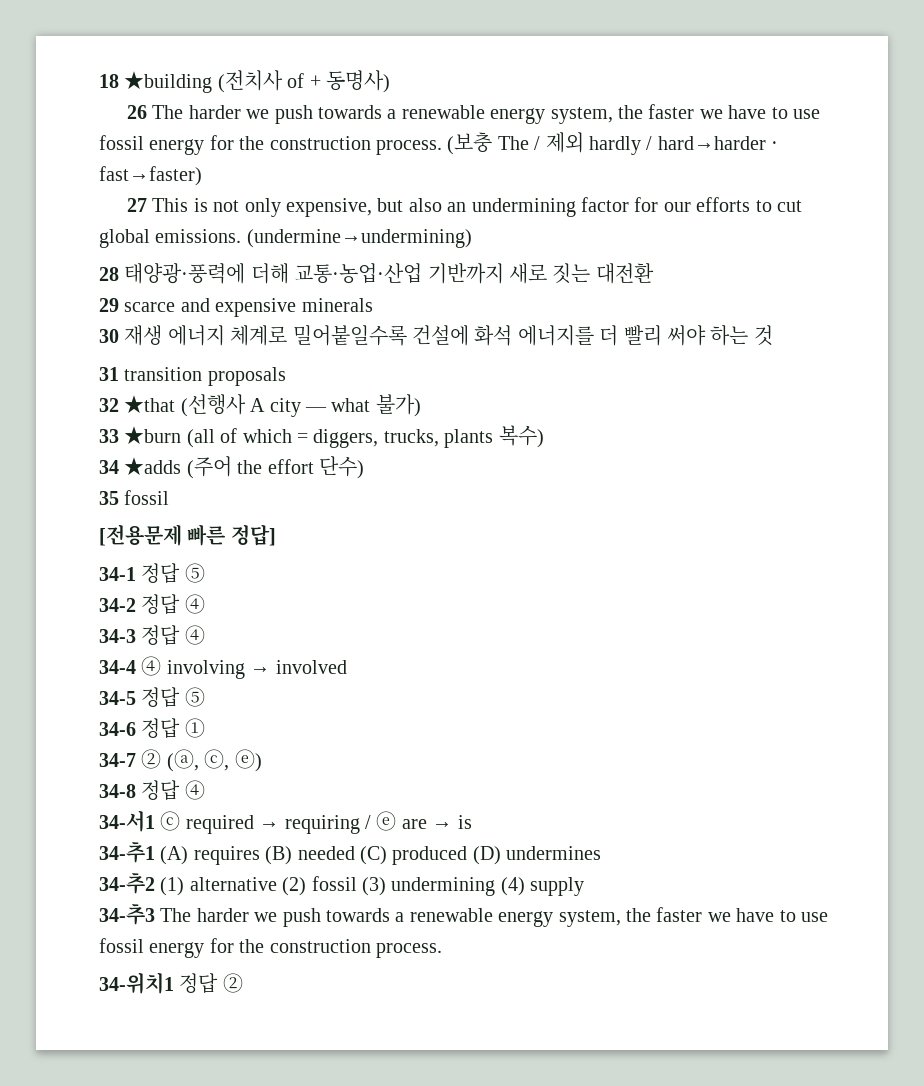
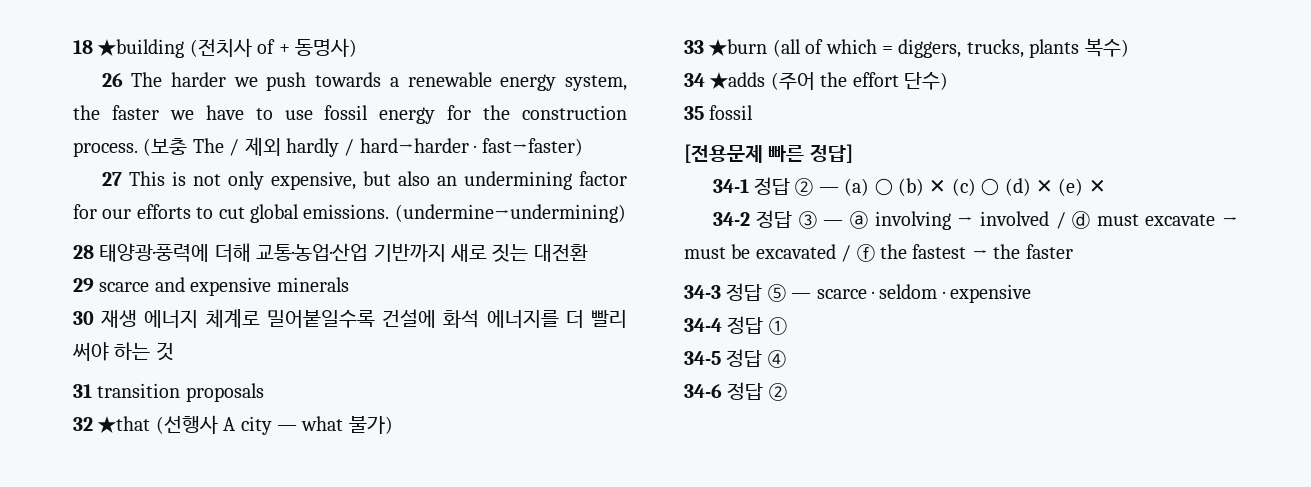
- 34-1 정답 ⑤
- 34-2 정답 ④
- 34-3 정답 ④
- 34-4 ④ involving → involved
+ 34-1 정답 ② — (a) ○ (b) ✕ (c) ○ (d) ✕ (e) ✕
+ 34-2 정답 ③ — ⓐ involving → involved / ⓓ must excavate → must be excavated / ⓕ the fastest → the faster
+ 34-3 정답 ⑤ — scarce · seldom · expensive
+ 34-4 정답 ①
- 34-5 정답 ⑤
+ 34-5 정답 ④
- 34-6 정답 ①
- 34-7 ② (ⓐ, ⓒ, ⓔ)
- 34-8 정답 ④
- 34-서1 ⓒ required → requiring / ⓔ are → is
- 34-추1 (A) requires (B) needed (C) produced (D) undermines
- 34-추2 (1) alternative (2) fossil (3) undermining (4) supply
- 34-추3 The harder we push towards a renewable energy system, the faster we have to use fossil energy for the construction process.
- 34-위치1 정답 ②
+ 34-6 정답 ②

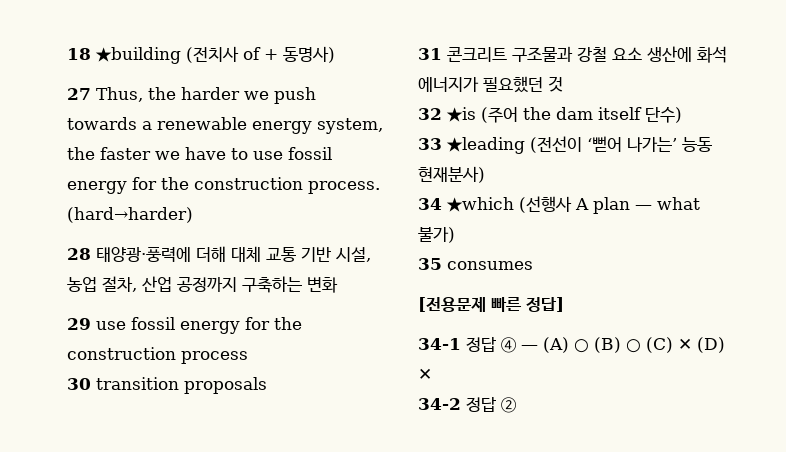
- 26 The harder we push towards a renewable energy system, the faster we have to use fossil energy for the construction process.
+ 27 Thus, the harder we push towards a renewable energy system, the faster we have to use fossil energy for the construction process.
- (보충 The / 제외 hardly / hard→harder · fast→faster)
- 27 This is not only expensive, but also an undermining factor for our efforts to cut global emissions. (undermine→undermining)
- 28 태양광·풍력에 더해 교통·농업·산업 기반까지 새로 짓는 대전환
- 29 scarce and expensive minerals
- 30 재생 에너지 체계로 밀어붙일수록 건설에 화석 에너지를 더 빨리 써야 하는 것
- 31 transition proposals
- 32 ★that (선행사 A city — what 불가)
+ (hard→harder)
+ 28 태양광·풍력에 더해 대체 교통 기반 시설, 농업 절차, 산업 공정까지 구축하는 변화
+ 29 use fossil energy for the construction process
+ 30 transition proposals
+ 31 콘크리트 구조물과 강철 요소 생산에 화석 에너지가 필요했던 것
+ 32 ★is (주어 the dam itself 단수)
+ 33 ★leading (전선이 ‘뻗어 나가는’ 능동 현재분사)
+ 34 ★which (선행사 A plan — what 불가)
- 33 ★burn (all of which = diggers, trucks, plants 복수)
- 34 ★adds (주어 the effort 단수)
- 35 fossil
+ 35 consumes
- 34-1 정답 ② — (a) ○ (b) ✕ (c) ○ (d) ✕ (e) ✕
- 34-2 정답 ③ — ⓐ involving → involved / ⓓ must excavate → must be excavated / ⓕ the fastest → the faster
- 34-3 정답 ⑤ — scarce · seldom · expensive
- 34-4 정답 ①
- 34-5 정답 ④
- 34-6 정답 ②
+ 34-1 정답 ④ — (A) ○ (B) ○ (C) ✕ (D) ✕
+ 34-2 정답 ②

